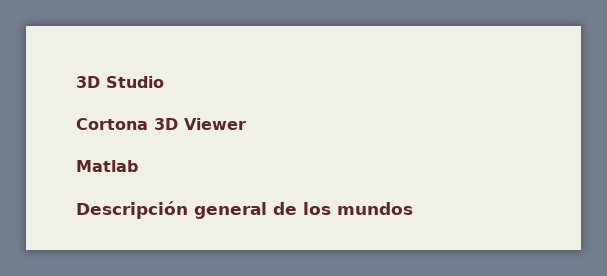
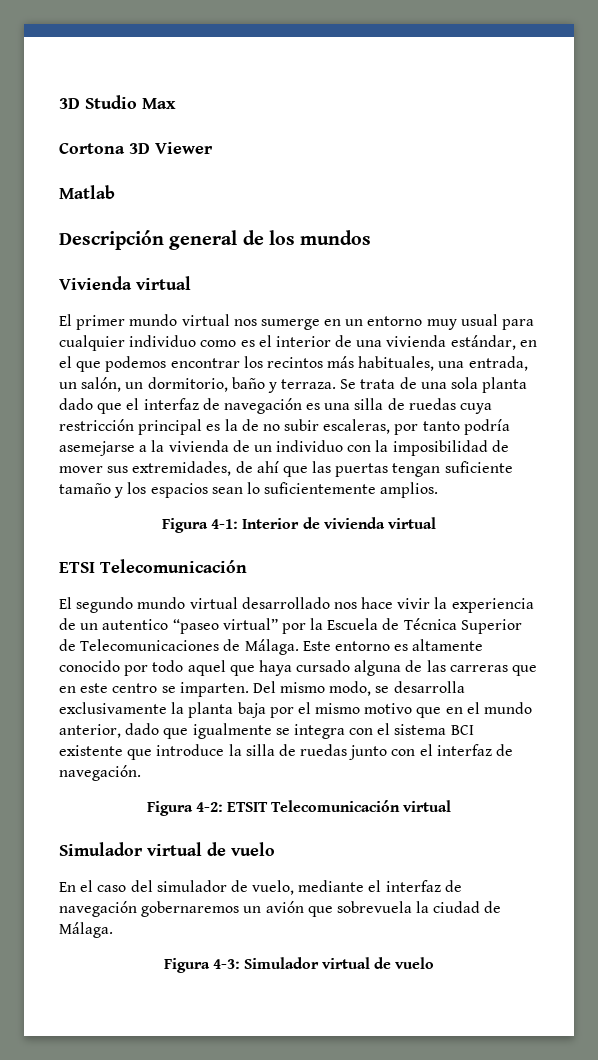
- 3D Studio
+ 3D Studio Max
+ Vivienda virtual
+ El primer mundo virtual nos sumerge en un entorno muy usual para cualquier individuo como es el interior de una vivienda estándar, en el que podemos encontrar los recintos más habituales, una entrada, un salón, un dormitorio, baño y terraza. Se trata de una sola planta dado que el interfaz de navegación es una silla de ruedas cuya restricción principal es la de no subir escaleras, por tanto podría asemejarse a la vivienda de un individuo con la imposibilidad de mover sus extremidades, de ahí que las puertas tengan suficiente tamaño y los espacios sean lo suficientemente amplios.
+ Figura 4-1: Interior de vivienda virtual
+ ETSI Telecomunicación
+ El segundo mundo virtual desarrollado nos hace vivir la experiencia de un autentico “paseo virtual” por la Escuela de Técnica Superior de Telecomunicaciones de Málaga. Este entorno es altamente conocido por todo aquel que haya cursado alguna de las carreras que en este centro se imparten. Del mismo modo, se desarrolla exclusivamente la planta baja por el mismo motivo que en el mundo anterior, dado que igualmente se integra con el sistema BCI existente que introduce la silla de ruedas junto con el interfaz de navegación.
+ Figura 4-2: ETSIT Telecomunicación virtual
+ Simulador virtual de vuelo
+ En el caso del simulador de vuelo, mediante el interfaz de navegación gobernaremos un avión que sobrevuela la ciudad de Málaga.
+ Figura 4-3: Simulador virtual de vuelo

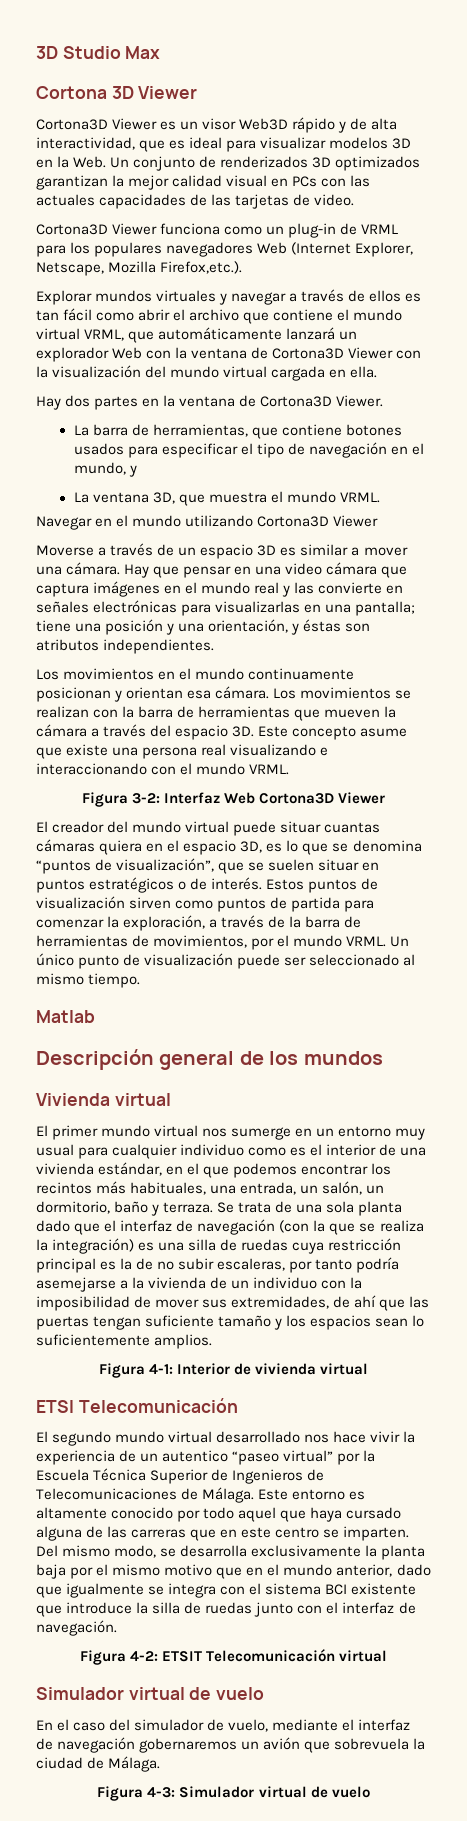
+ Cortona3D Viewer es un visor Web3D rápido y de alta interactividad, que es ideal para visualizar modelos 3D en la Web. Un conjunto de renderizados 3D optimizados garantizan la mejor calidad visual en PCs con las actuales capacidades de las tarjetas de video.
+ Cortona3D Viewer funciona como un plug-in de VRML para los populares navegadores Web (Internet Explorer, Netscape, Mozilla Firefox,etc.).
+ Explorar mundos virtuales y navegar a través de ellos es tan fácil como abrir el archivo que contiene el mundo virtual VRML, que automáticamente lanzará un explorador Web con la ventana de Cortona3D Viewer con la visualización del mundo virtual cargada en ella.
+ Hay dos partes en la ventana de Cortona3D Viewer.
+ La barra de herramientas, que contiene botones usados para especificar el tipo de navegación en el mundo, y
+ La ventana 3D, que muestra el mundo VRML.
+ Navegar en el mundo utilizando Cortona3D Viewer
+ Moverse a través de un espacio 3D es similar a mover una cámara. Hay que pensar en una video cámara que captura imágenes en el mundo real y las convierte en señales electrónicas para visualizarlas en una pantalla; tiene una posición y una orientación, y éstas son atributos independientes.
+ Los movimientos en el mundo continuamente posicionan y orientan esa cámara. Los movimientos se realizan con la barra de herramientas que mueven la cámara a través del espacio 3D. Este concepto asume que existe una persona real visualizando e interaccionando con el mundo VRML.
+ Figura 3-2: Interfaz Web Cortona3D Viewer
+ El creador del mundo virtual puede situar cuantas cámaras quiera en el espacio 3D, es lo que se denomina “puntos de visualización”, que se suelen situar en puntos estratégicos o de interés. Estos puntos de visualización sirven como puntos de partida para comenzar la exploración, a través de la barra de herramientas de movimientos, por el mundo VRML. Un único punto de visualización puede ser seleccionado al mismo tiempo.
- Se trata de una sola planta dado que el interfaz de navegación es una silla de ruedas cuya restricción principal es la de no subir escaleras, por tanto podría asemejarse a la vivienda de un individuo con la imposibilidad de mover sus extremidades, de ahí que las puertas tengan suficiente tamaño y los espacios sean lo suficientemente amplios.
+ Se trata de una sola planta dado que el interfaz de navegación (con la que se realiza la integración) es una silla de ruedas cuya restricción principal es la de no subir escaleras, por tanto podría asemejarse a la vivienda de un individuo con la imposibilidad de mover sus extremidades, de ahí que las puertas tengan suficiente tamaño y los espacios sean lo suficientemente amplios.
- El segundo mundo virtual desarrollado nos hace vivir la experiencia de un autentico “paseo virtual” por la Escuela de Técnica Superior de Telecomunicaciones de Málaga.
+ El segundo mundo virtual desarrollado nos hace vivir la experiencia de un autentico “paseo virtual” por la Escuela Técnica Superior de Ingenieros de Telecomunicaciones de Málaga.

